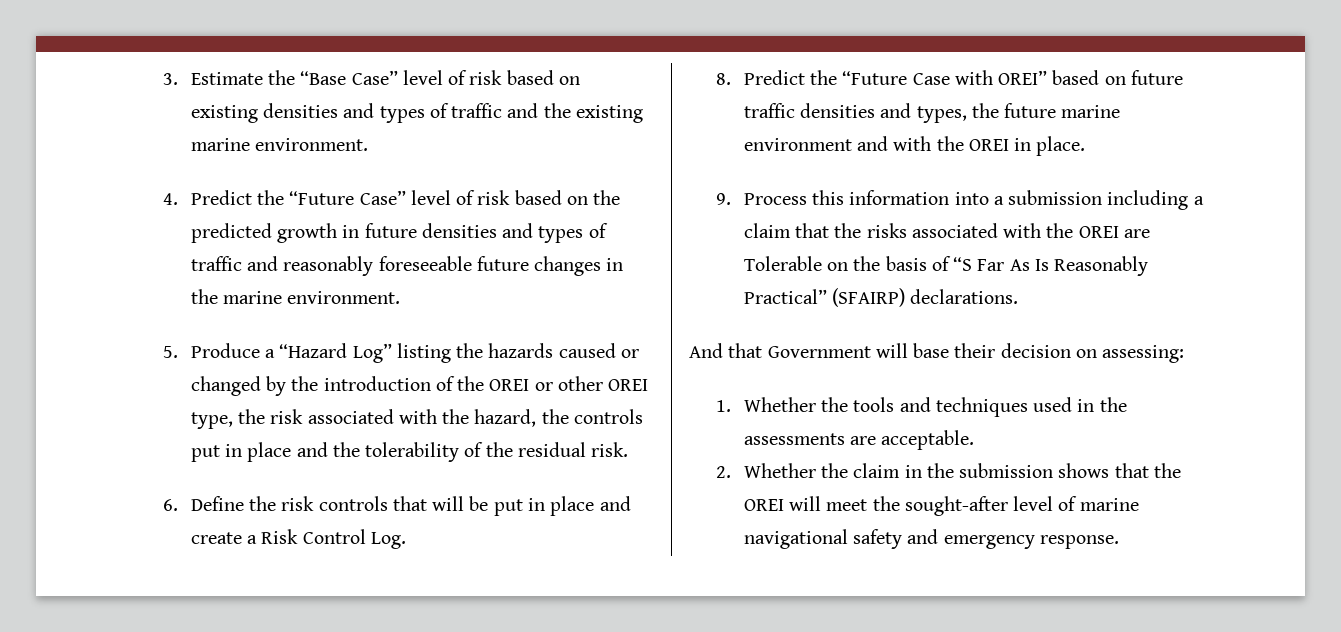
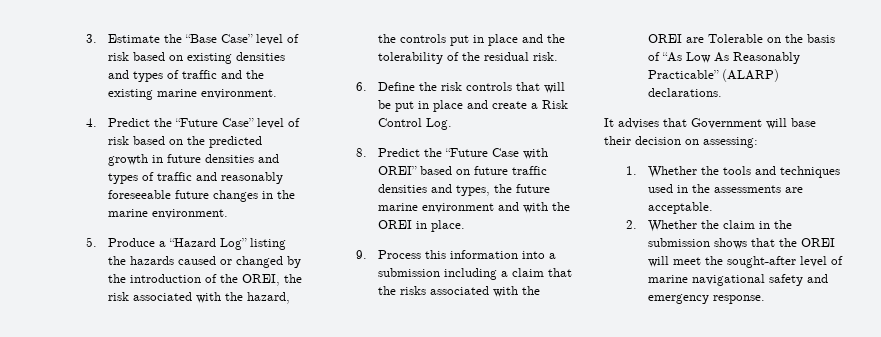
- 5. Produce a “Hazard Log” listing the hazards caused or changed by the introduction of the OREI or other OREI type, the risk associated with the hazard, the controls put in place and the tolerability of the residual risk.
+ 5. Produce a “Hazard Log” listing the hazards caused or changed by the introduction of the OREI, the risk associated with the hazard, the controls put in place and the tolerability of the residual risk.
- 9. Process this information into a submission including a claim that the risks associated with the OREI are Tolerable on the basis of “S Far As Is Reasonably Practical” (SFAIRP) declarations.
+ 9. Process this information into a submission including a claim that the risks associated with the OREI are Tolerable on the basis of “As Low As Reasonably Practicable” (ALARP) declarations.
- And that Government will base their decision on assessing:
+ It advises that Government will base their decision on assessing:

